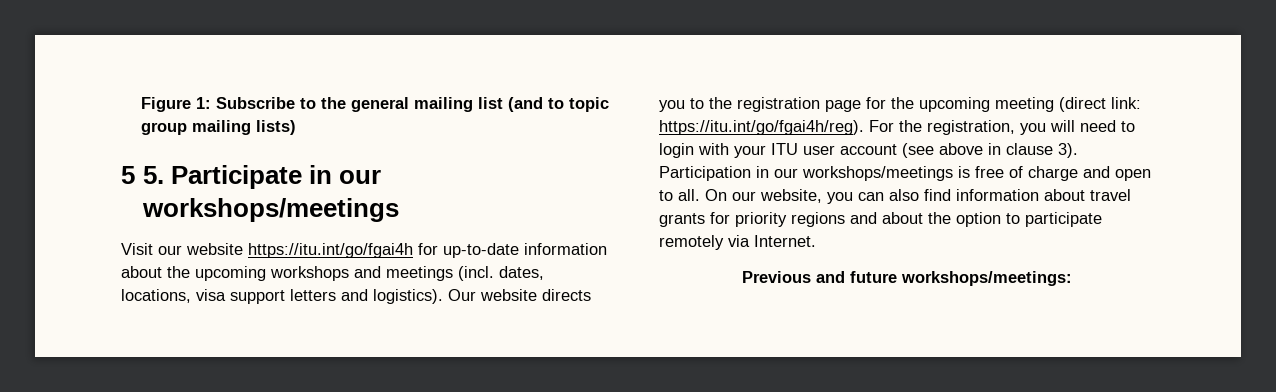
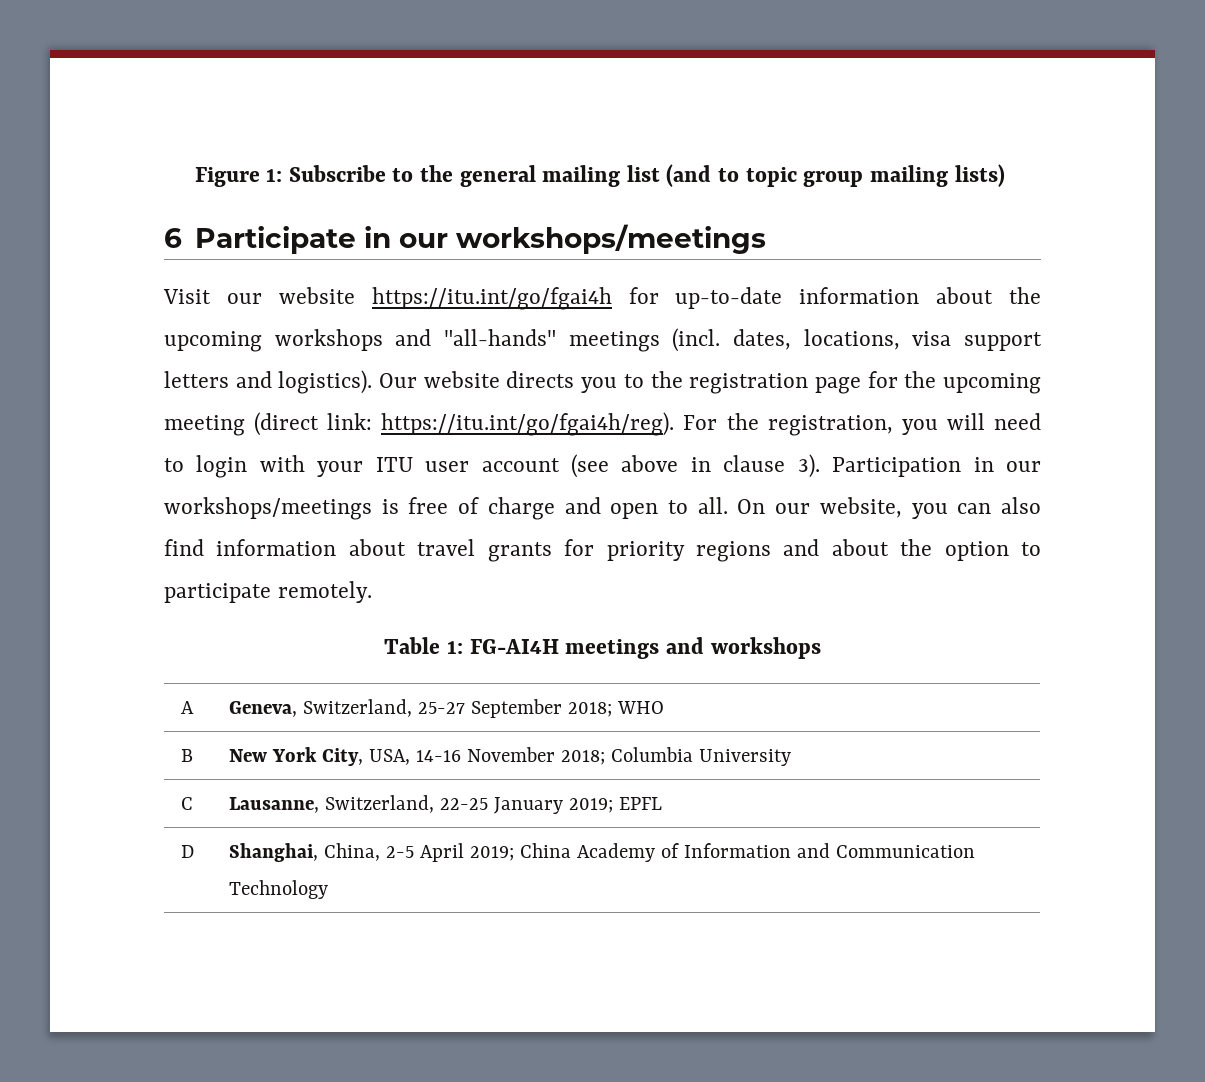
- 5 5. Participate in our workshops/meetings
+ 6 Participate in our workshops/meetings
- Visit our website https://itu.int/go/fgai4h for up-to-date information about the upcoming workshops and meetings (incl. dates, locations, visa support letters and logistics).
+ Visit our website https://itu.int/go/fgai4h for up-to-date information about the upcoming workshops and "all-hands" meetings (incl. dates, locations, visa support letters and logistics).
- On our website, you can also find information about travel grants for priority regions and about the option to participate remotely via Internet.
- Previous and future workshops/meetings:
+ On our website, you can also find information about travel grants for priority regions and about the option to participate remotely.
+ Table 1: FG-AI4H meetings and workshops
+ A | Geneva, Switzerland, 25-27 September 2018; WHO
+ B | New York City, USA, 14-16 November 2018; Columbia University
+ C | Lausanne, Switzerland, 22-25 January 2019; EPFL
+ D | Shanghai, China, 2-5 April 2019; China Academy of Information and Communication Technology

